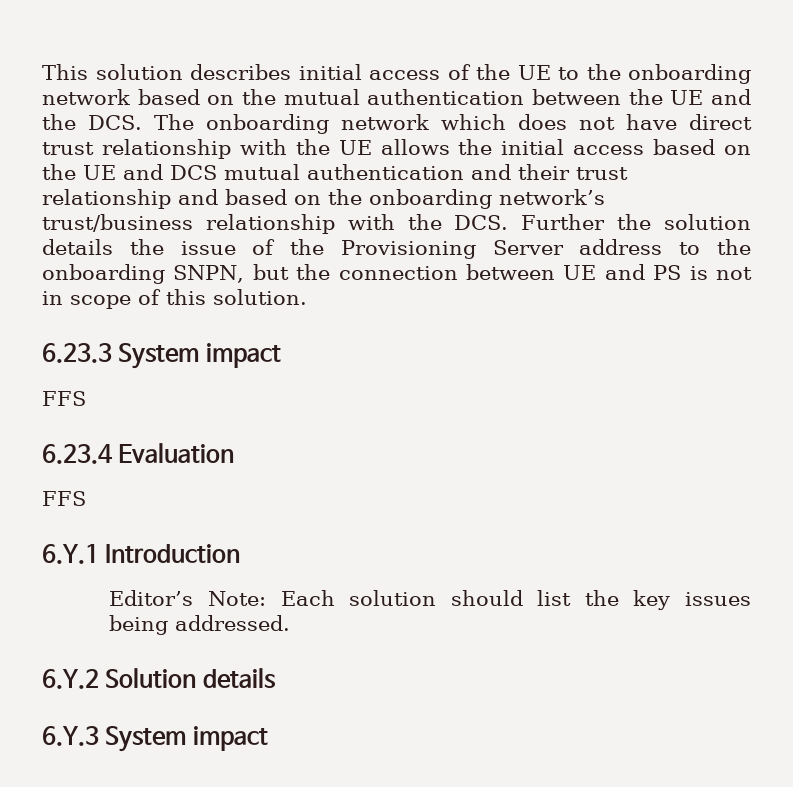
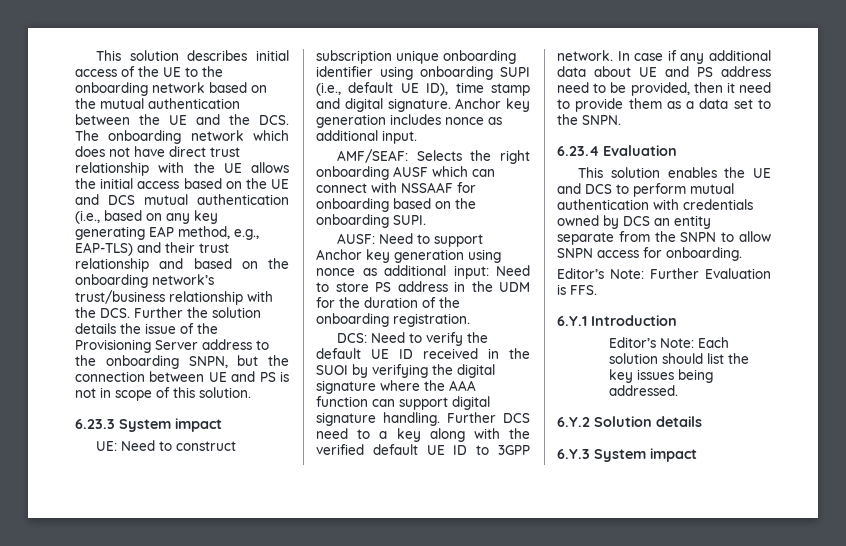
- This solution describes initial access of the UE to the onboarding network based on the mutual authentication between the UE and the DCS. The onboarding network which does not have direct trust relationship with the UE allows the initial access based on the UE and DCS mutual authentication and their trust relationship and based on the onboarding network’s trust/business relationship with the DCS. Further the solution details the issue of the Provisioning Server address to the onboarding SNPN, but the connection between UE and PS is not in scope of this solution.
+ This solution describes initial access of the UE to the onboarding network based on the mutual authentication between the UE and the DCS. The onboarding network which does not have direct trust relationship with the UE allows the initial access based on the UE and DCS mutual authentication (i.e., based on any key generating EAP method, e.g., EAP-TLS) and their trust relationship and based on the onboarding network’s trust/business relationship with the DCS. Further the solution details the issue of the Provisioning Server address to the onboarding SNPN, but the connection between UE and PS is not in scope of this solution.
  6.23.3 System impact
- FFS
+ UE: Need to construct subscription unique onboarding identifier using onboarding SUPI (i.e., default UE ID), time stamp and digital signature. Anchor key generation includes nonce as additional input.
+ AMF/SEAF: Selects the right onboarding AUSF which can connect with NSSAAF for onboarding based on the onboarding SUPI.
+ AUSF: Need to support Anchor key generation using nonce as additional input: Need to store PS address in the UDM for the duration of the onboarding registration.
+ DCS: Need to verify the default UE ID received in the SUOI by verifying the digital signature where the AAA function can support digital signature handling. Further DCS need to a key along with the verified default UE ID to 3GPP network. In case if any additional data about UE and PS address need to be provided, then it need to provide them as a data set to the SNPN.
  6.23.4 Evaluation
- FFS
+ This solution enables the UE and DCS to perform mutual authentication with credentials owned by DCS an entity separate from the SNPN to allow SNPN access for onboarding.
+ Editor’s Note: Further Evaluation is FFS.

